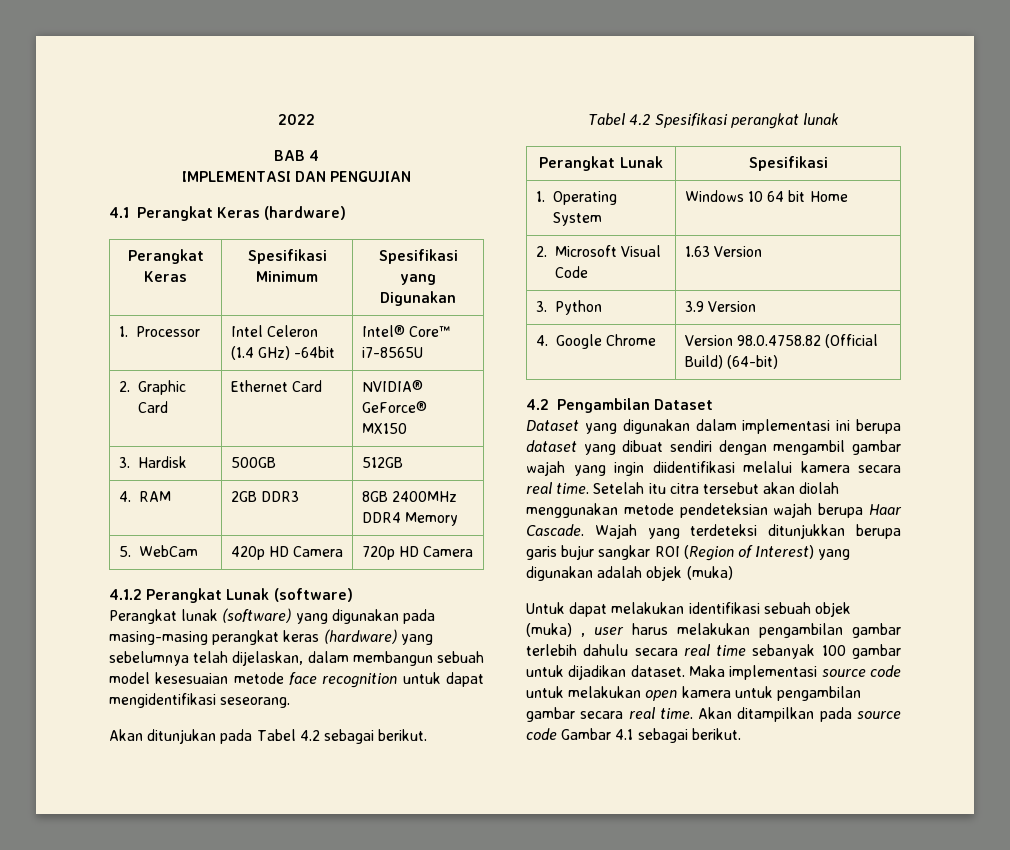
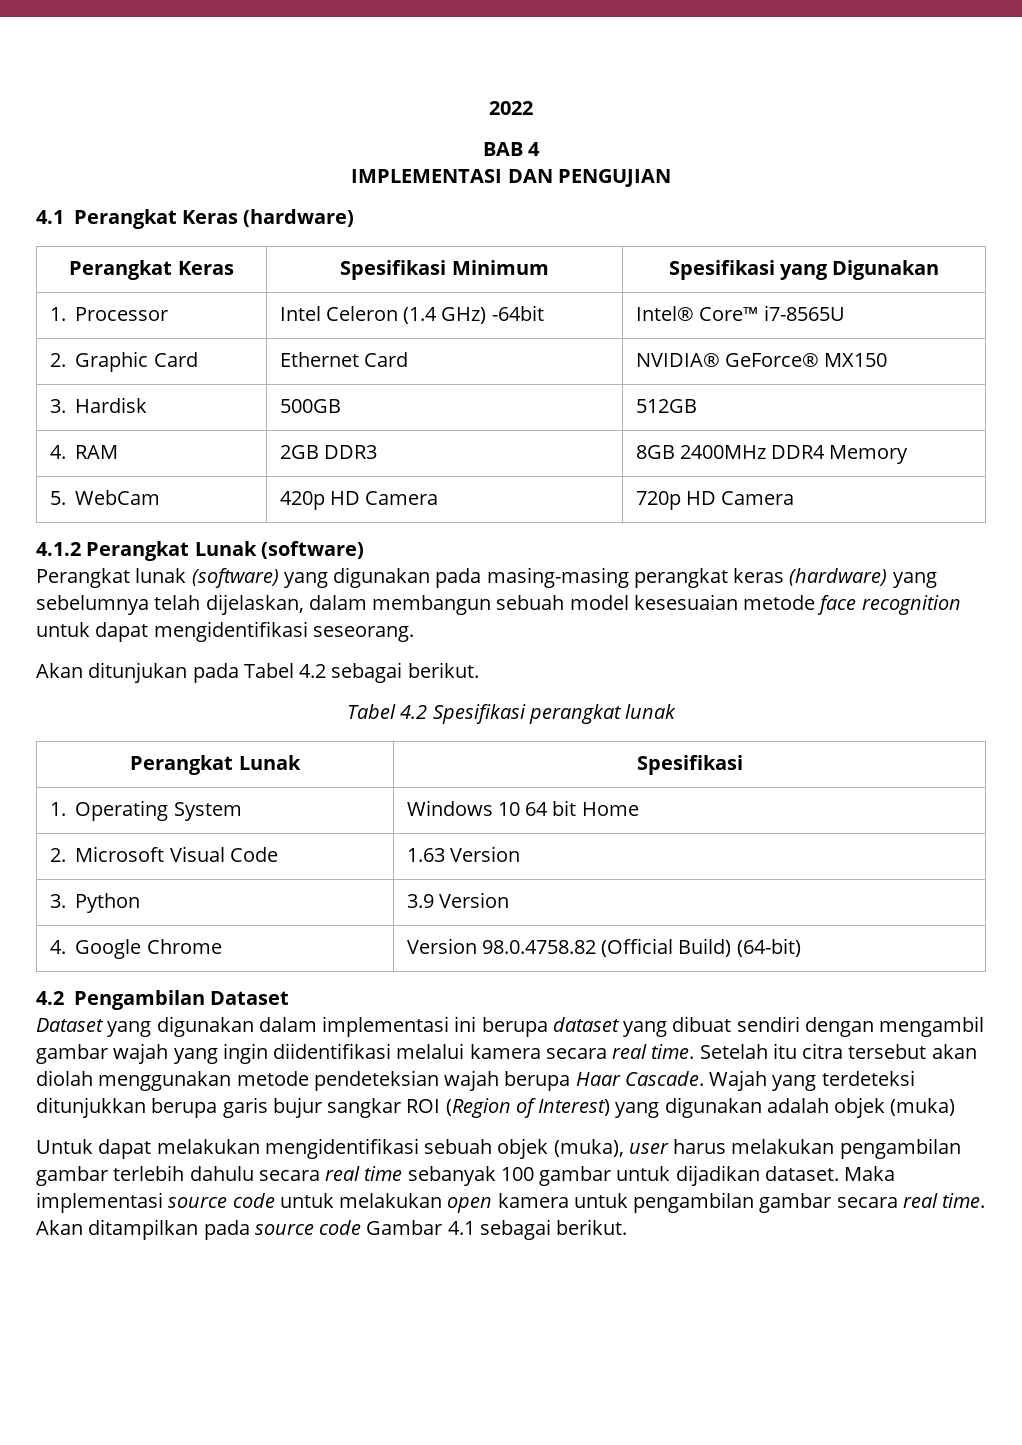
- Untuk dapat melakukan identifikasi sebuah objek (muka) , user harus melakukan pengambilan gambar terlebih dahulu secara real time sebanyak 100 gambar untuk dijadikan dataset.
+ Untuk dapat melakukan mengidentifikasi sebuah objek (muka), user harus melakukan pengambilan gambar terlebih dahulu secara real time sebanyak 100 gambar untuk dijadikan dataset.

